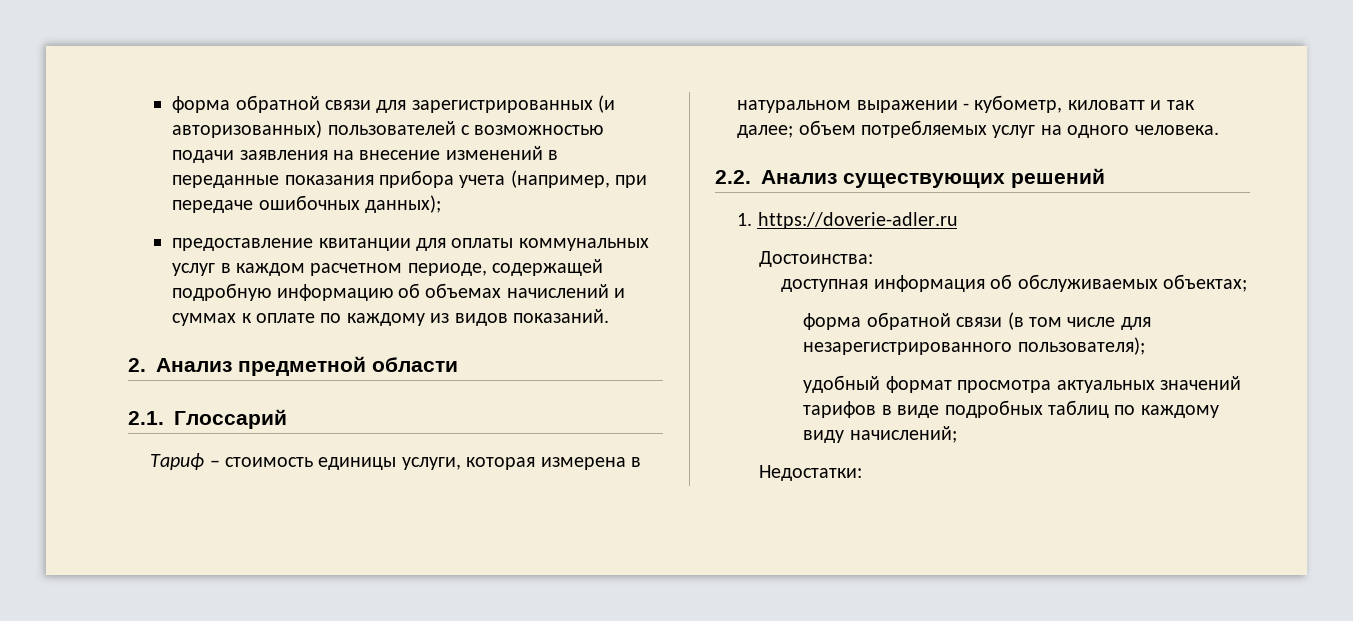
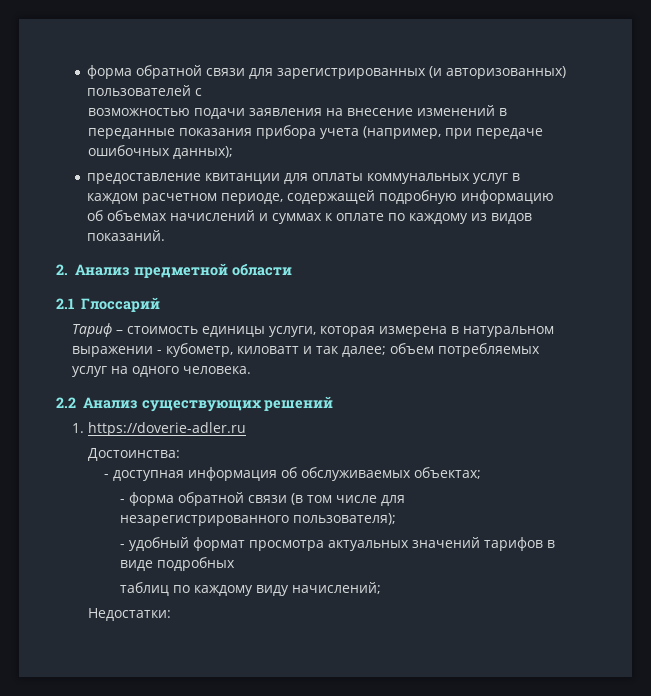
- форма обратной связи для зарегистрированных (и авторизованных) пользователей с возможностью подачи заявления на внесение изменений в переданные показания прибора учета (например, при передаче ошибочных данных);
+ форма обратной связи для зарегистрированных (и авторизованных) пользователей с
+ возможностью подачи заявления на внесение изменений в переданные показания прибора учета (например, при передаче ошибочных данных);
- 2.1. Глоссарий
+ 2.1 Глоссарий
- 2.2. Анализ существующих решений
+ 2.2 Анализ существующих решений
- доступная информация об обслуживаемых объектах;
+ - доступная информация об обслуживаемых объектах;
- форма обратной связи (в том числе для незарегистрированного пользователя);
+ - форма обратной связи (в том числе для незарегистрированного пользователя);
- удобный формат просмотра актуальных значений тарифов в виде подробных таблиц по каждому виду начислений;
+ - удобный формат просмотра актуальных значений тарифов в виде подробных
+ таблиц по каждому виду начислений;

